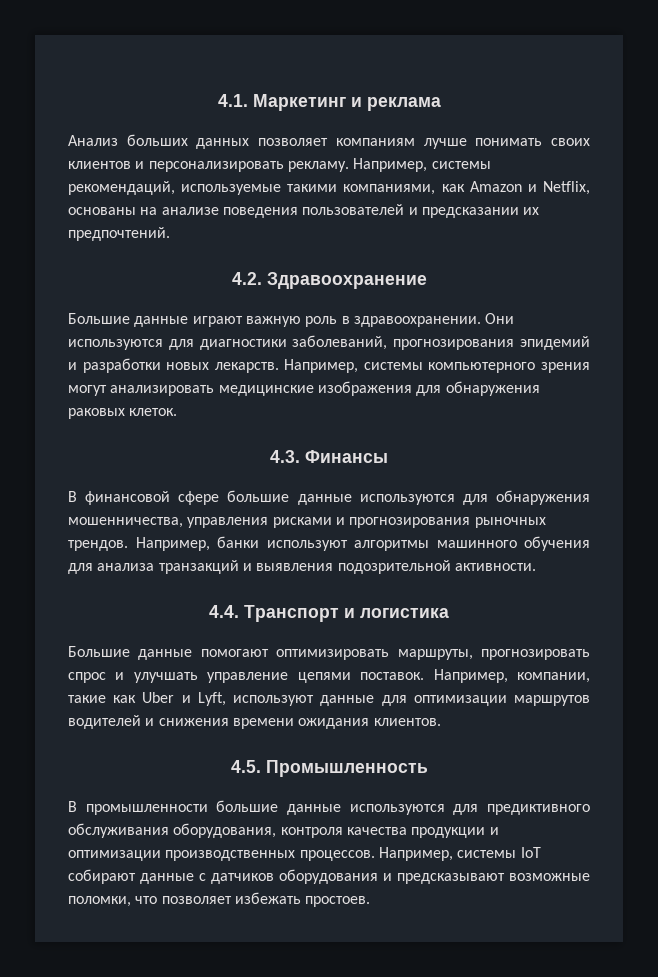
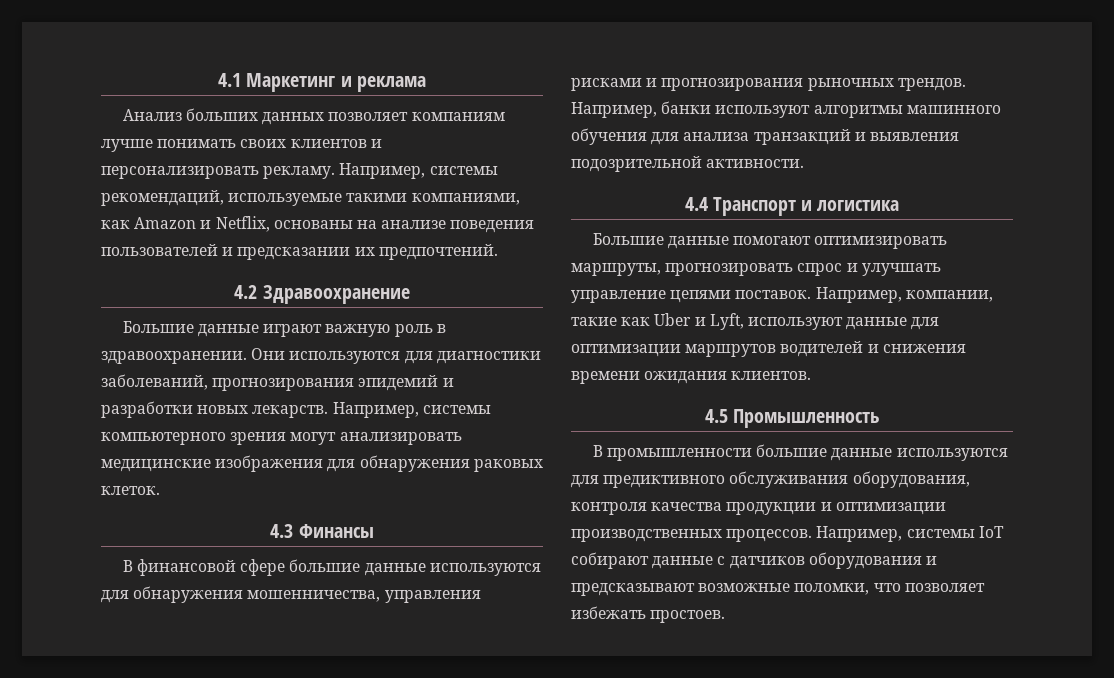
- 4.1. Маркетинг и реклама
+ 4.1 Маркетинг и реклама
- 4.2. Здравоохранение
+ 4.2 Здравоохранение
- 4.3. Финансы
+ 4.3 Финансы
- 4.4. Транспорт и логистика
+ 4.4 Транспорт и логистика
- 4.5. Промышленность
+ 4.5 Промышленность

